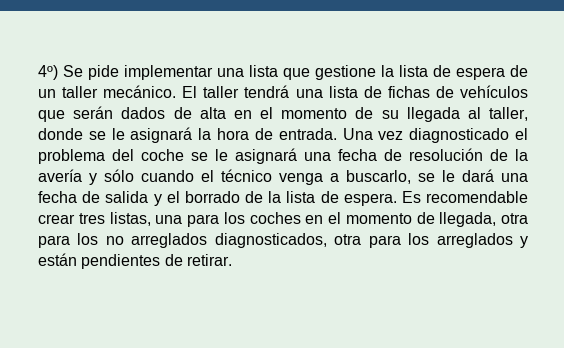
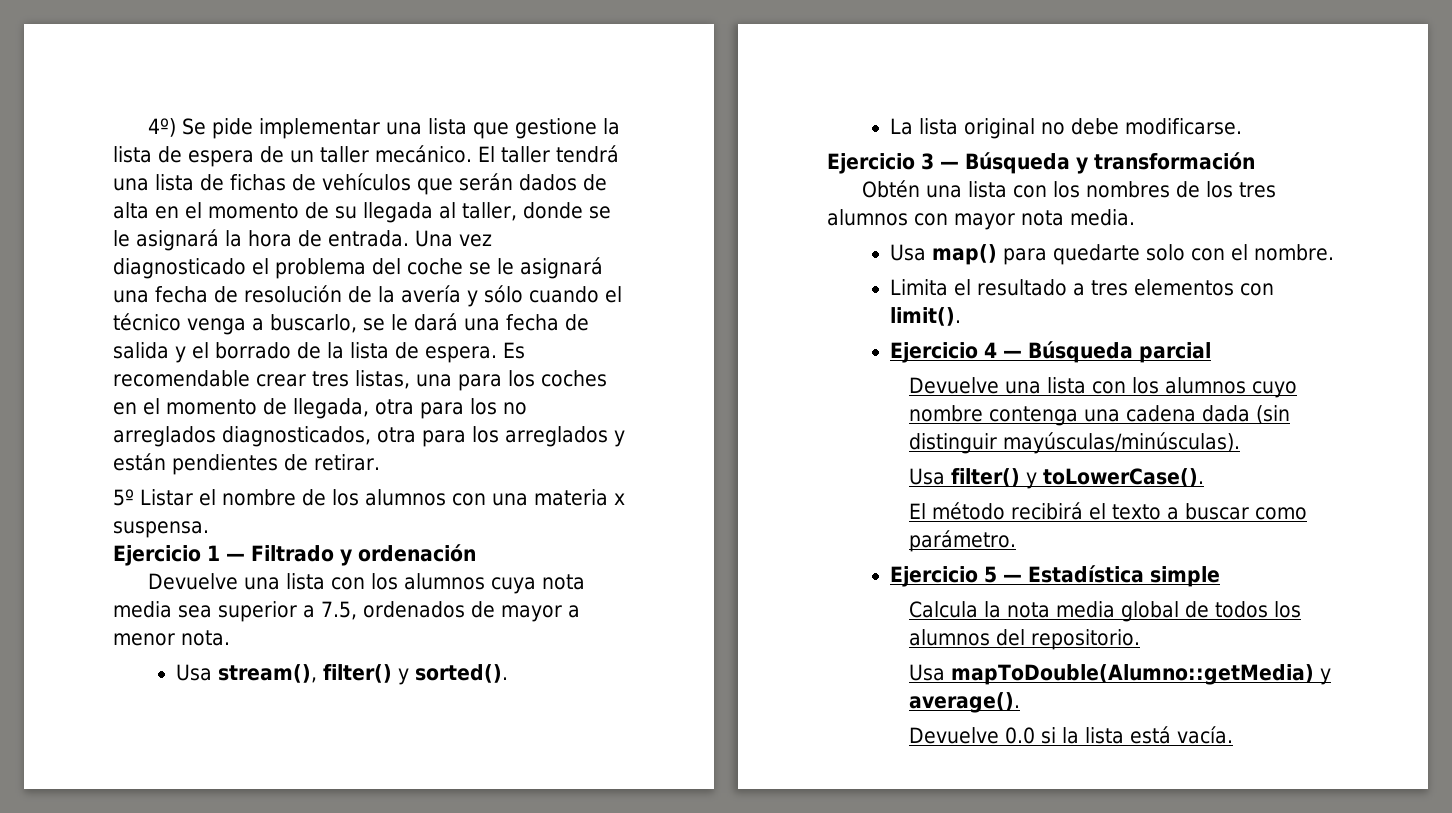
+ 5º Listar el nombre de los alumnos con una materia x suspensa.
+ Ejercicio 1 — Filtrado y ordenación
+ Devuelve una lista con los alumnos cuya nota media sea superior a 7.5, ordenados de mayor a menor nota.
+ Usa stream(), filter() y sorted().
+ La lista original no debe modificarse.
+ Ejercicio 3 — Búsqueda y transformación
+ Obtén una lista con los nombres de los tres alumnos con mayor nota media.
+ Usa map() para quedarte solo con el nombre.
+ Limita el resultado a tres elementos con limit().
+ Ejercicio 4 — Búsqueda parcial
+ Devuelve una lista con los alumnos cuyo nombre contenga una cadena dada (sin distinguir mayúsculas/minúsculas).
+ Usa filter() y toLowerCase().
+ El método recibirá el texto a buscar como parámetro.
+ Ejercicio 5 — Estadística simple
+ Calcula la nota media global de todos los alumnos del repositorio.
+ Usa mapToDouble(Alumno::getMedia) y average().
+ Devuelve 0.0 si la lista está vacía.

